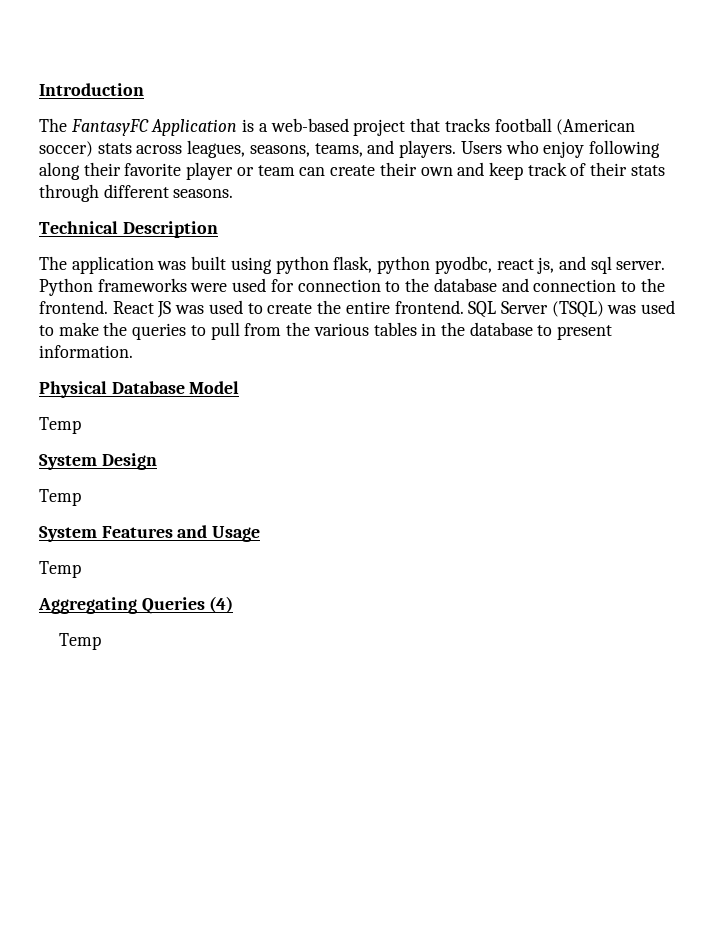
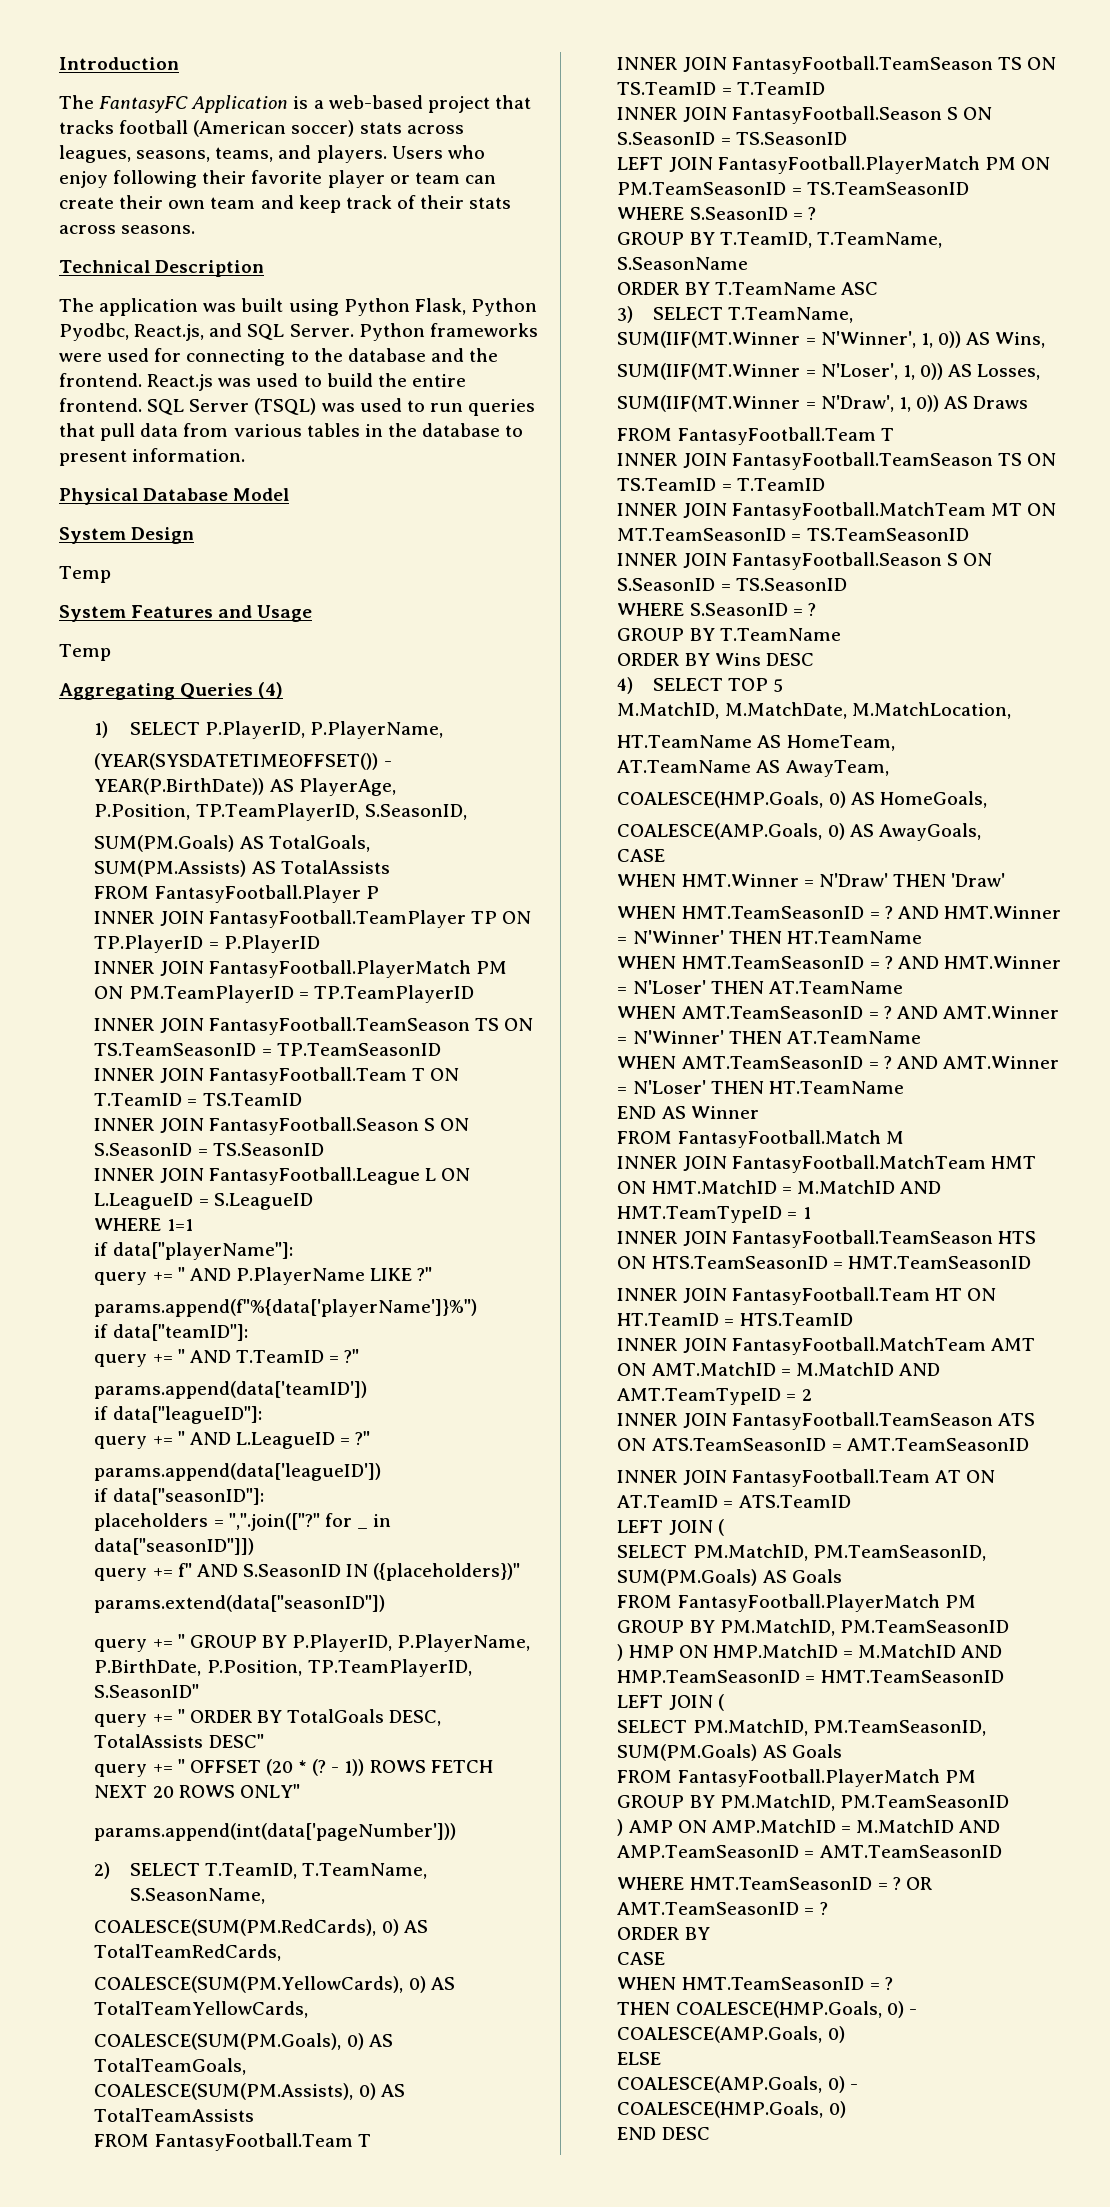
- Users who enjoy following along their favorite player or team can create their own and keep track of their stats through different seasons.
+ Users who enjoy following their favorite player or team can create their own team and keep track of their stats across seasons.
- The application was built using python flask, python pyodbc, react js, and sql server.
+ The application was built using Python Flask, Python Pyodbc, React.js, and SQL Server.
- Python frameworks were used for connection to the database and connection to the frontend. React JS was used to create the entire frontend.
+ Python frameworks were used for connecting to the database and the frontend. React.js was used to build the entire frontend.
- SQL Server (TSQL) was used to make the queries to pull from the various tables in the database to present information.
+ SQL Server (TSQL) was used to run queries that pull data from various tables in the database to present information.
  Physical Database Model
- Temp
  Aggregating Queries (4)
- Temp
+ 1) SELECT P.PlayerID, P.PlayerName,
+ (YEAR(SYSDATETIMEOFFSET()) - YEAR(P.BirthDate)) AS PlayerAge,
+ P.Position, TP.TeamPlayerID, S.SeasonID,
+ SUM(PM.Goals) AS TotalGoals,
+ SUM(PM.Assists) AS TotalAssists
+ FROM FantasyFootball.Player P
+ INNER JOIN FantasyFootball.TeamPlayer TP ON TP.PlayerID = P.PlayerID
+ INNER JOIN FantasyFootball.PlayerMatch PM ON PM.TeamPlayerID = TP.TeamPlayerID
+ INNER JOIN FantasyFootball.TeamSeason TS ON TS.TeamSeasonID = TP.TeamSeasonID
+ INNER JOIN FantasyFootball.Team T ON T.TeamID = TS.TeamID
+ INNER JOIN FantasyFootball.Season S ON S.SeasonID = TS.SeasonID
+ INNER JOIN FantasyFootball.League L ON L.LeagueID = S.LeagueID
+ WHERE 1=1
+ if data["playerName"]:
+ query += " AND P.PlayerName LIKE ?"
+ params.append(f"%{data['playerName']}%")
+ if data["teamID"]:
+ query += " AND T.TeamID = ?"
+ params.append(data['teamID'])
+ if data["leagueID"]:
+ query += " AND L.LeagueID = ?"
+ params.append(data['leagueID'])
+ if data["seasonID"]:
+ placeholders = ",".join(["?" for _ in data["seasonID"]])
+ query += f" AND S.SeasonID IN ({placeholders})"
+ params.extend(data["seasonID"])
+ query += " GROUP BY P.PlayerID, P.PlayerName, P.BirthDate, P.Position, TP.TeamPlayerID, S.SeasonID"
+ query += " ORDER BY TotalGoals DESC, TotalAssists DESC"
+ query += " OFFSET (20 * (? - 1)) ROWS FETCH NEXT 20 ROWS ONLY"
+ params.append(int(data['pageNumber']))
+ 2) SELECT T.TeamID, T.TeamName, S.SeasonName,
+ COALESCE(SUM(PM.RedCards), 0) AS TotalTeamRedCards,
+ COALESCE(SUM(PM.YellowCards), 0) AS TotalTeamYellowCards,
+ COALESCE(SUM(PM.Goals), 0) AS TotalTeamGoals,
+ COALESCE(SUM(PM.Assists), 0) AS TotalTeamAssists
+ FROM FantasyFootball.Team T
+ INNER JOIN FantasyFootball.TeamSeason TS ON TS.TeamID = T.TeamID
+ INNER JOIN FantasyFootball.Season S ON S.SeasonID = TS.SeasonID
+ LEFT JOIN FantasyFootball.PlayerMatch PM ON PM.TeamSeasonID = TS.TeamSeasonID
+ WHERE S.SeasonID = ?
+ GROUP BY T.TeamID, T.TeamName, S.SeasonName
+ ORDER BY T.TeamName ASC
+ 3) SELECT T.TeamName,
+ SUM(IIF(MT.Winner = N'Winner', 1, 0)) AS Wins,
+ SUM(IIF(MT.Winner = N'Loser', 1, 0)) AS Losses,
+ SUM(IIF(MT.Winner = N'Draw', 1, 0)) AS Draws
+ FROM FantasyFootball.Team T
+ INNER JOIN FantasyFootball.TeamSeason TS ON TS.TeamID = T.TeamID
+ INNER JOIN FantasyFootball.MatchTeam MT ON MT.TeamSeasonID = TS.TeamSeasonID
+ INNER JOIN FantasyFootball.Season S ON S.SeasonID = TS.SeasonID
+ WHERE S.SeasonID = ?
+ GROUP BY T.TeamName
+ ORDER BY Wins DESC
+ 4) SELECT TOP 5
+ M.MatchID, M.MatchDate, M.MatchLocation,
+ HT.TeamName AS HomeTeam,
+ AT.TeamName AS AwayTeam,
+ COALESCE(HMP.Goals, 0) AS HomeGoals,
+ COALESCE(AMP.Goals, 0) AS AwayGoals,
+ CASE
+ WHEN HMT.Winner = N'Draw' THEN 'Draw'
+ WHEN HMT.TeamSeasonID = ? AND HMT.Winner = N'Winner' THEN HT.TeamName
+ WHEN HMT.TeamSeasonID = ? AND HMT.Winner = N'Loser' THEN AT.TeamName
+ WHEN AMT.TeamSeasonID = ? AND AMT.Winner = N'Winner' THEN AT.TeamName
+ WHEN AMT.TeamSeasonID = ? AND AMT.Winner = N'Loser' THEN HT.TeamName
+ END AS Winner
+ FROM FantasyFootball.Match M
+ INNER JOIN FantasyFootball.MatchTeam HMT ON HMT.MatchID = M.MatchID AND HMT.TeamTypeID = 1
+ INNER JOIN FantasyFootball.TeamSeason HTS ON HTS.TeamSeasonID = HMT.TeamSeasonID
+ INNER JOIN FantasyFootball.Team HT ON HT.TeamID = HTS.TeamID
+ INNER JOIN FantasyFootball.MatchTeam AMT ON AMT.MatchID = M.MatchID AND AMT.TeamTypeID = 2
+ INNER JOIN FantasyFootball.TeamSeason ATS ON ATS.TeamSeasonID = AMT.TeamSeasonID
+ INNER JOIN FantasyFootball.Team AT ON AT.TeamID = ATS.TeamID
+ LEFT JOIN (
+ SELECT PM.MatchID, PM.TeamSeasonID, SUM(PM.Goals) AS Goals
+ FROM FantasyFootball.PlayerMatch PM
+ GROUP BY PM.MatchID, PM.TeamSeasonID
+ ) HMP ON HMP.MatchID = M.MatchID AND HMP.TeamSeasonID = HMT.TeamSeasonID
+ LEFT JOIN (
+ SELECT PM.MatchID, PM.TeamSeasonID, SUM(PM.Goals) AS Goals
+ FROM FantasyFootball.PlayerMatch PM
+ GROUP BY PM.MatchID, PM.TeamSeasonID
+ ) AMP ON AMP.MatchID = M.MatchID AND AMP.TeamSeasonID = AMT.TeamSeasonID
+ WHERE HMT.TeamSeasonID = ? OR AMT.TeamSeasonID = ?
+ ORDER BY
+ CASE
+ WHEN HMT.TeamSeasonID = ?
+ THEN COALESCE(HMP.Goals, 0) - COALESCE(AMP.Goals, 0)
+ ELSE
+ COALESCE(AMP.Goals, 0) - COALESCE(HMP.Goals, 0)
+ END DESC

